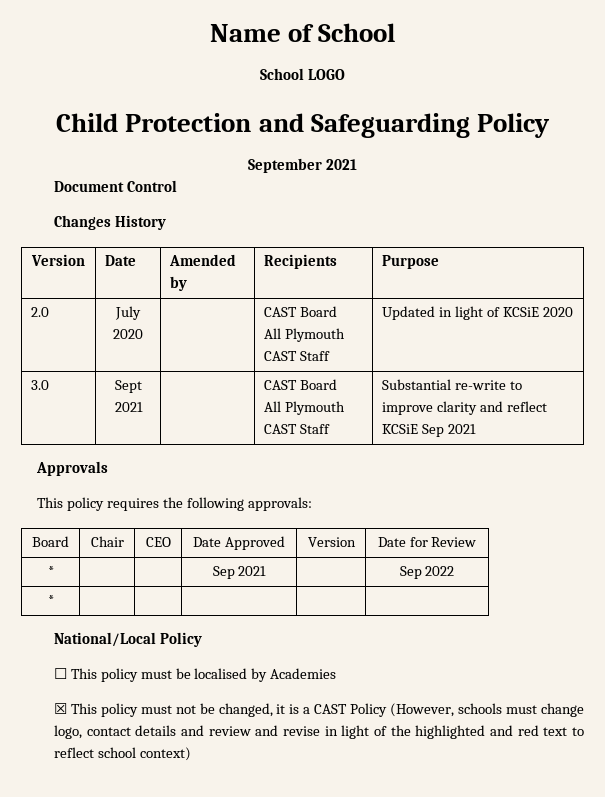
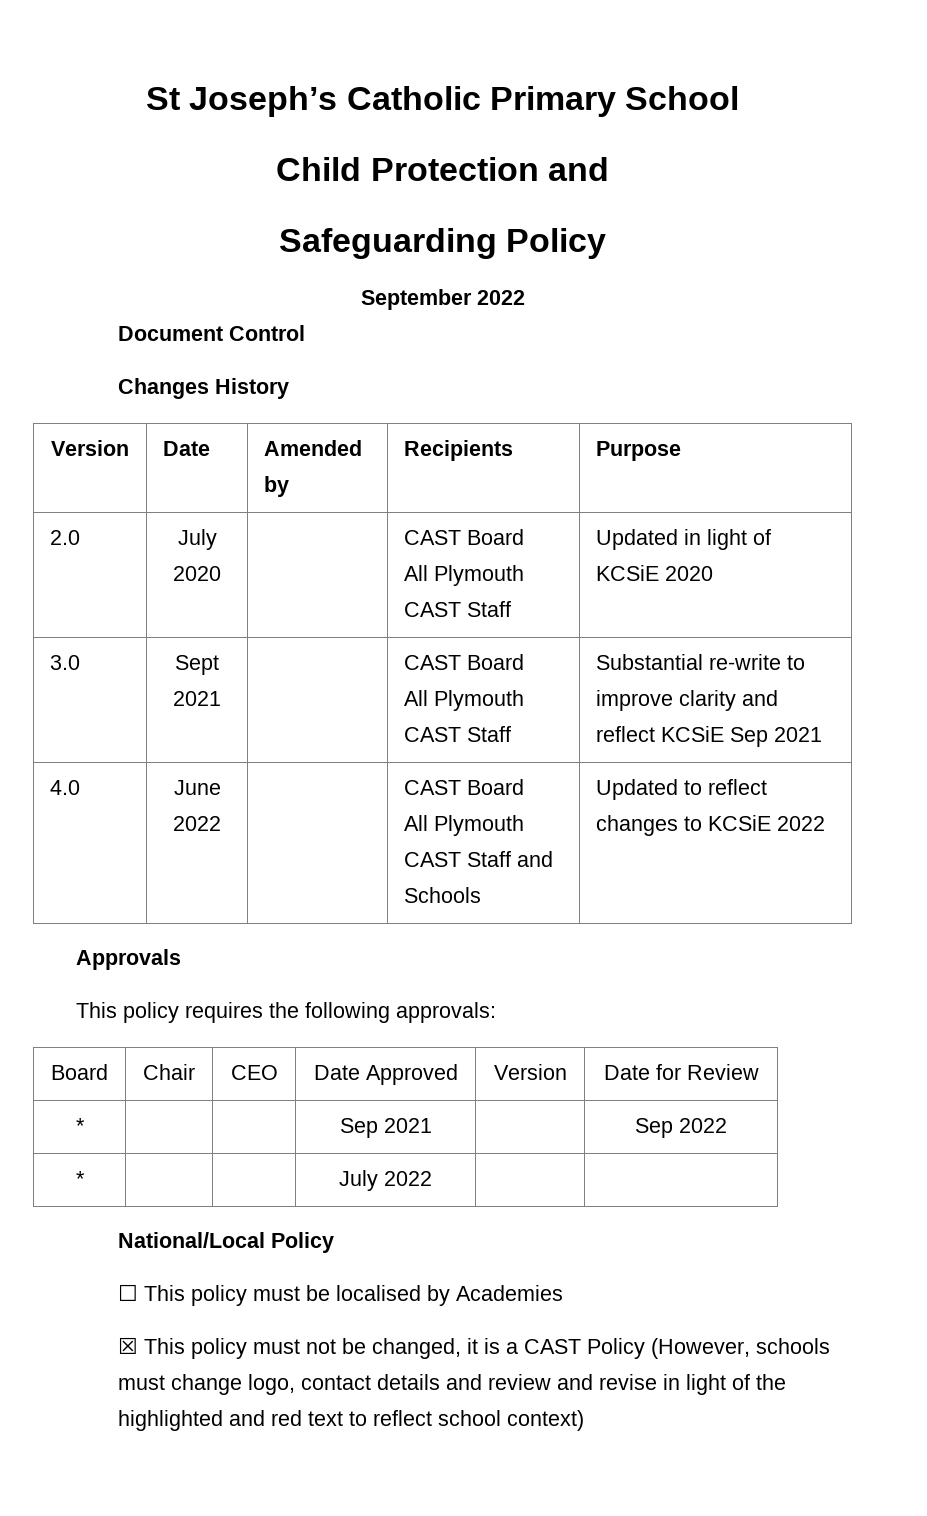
- Name of School
- School LOGO
+ St Joseph’s Catholic Primary School
- Child Protection and Safeguarding Policy
+ Child Protection and
+ Safeguarding Policy
- September 2021
+ September 2022
+ 4.0 | June 2022 | | CAST Board
+ All Plymouth CAST Staff and Schools | Updated to reflect changes to KCSiE 2022
- * | | | | |
+ * | | | July 2022 | |

